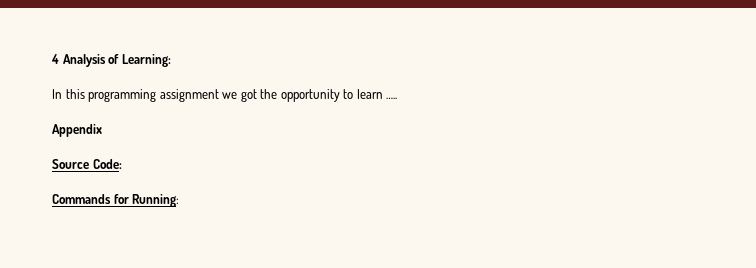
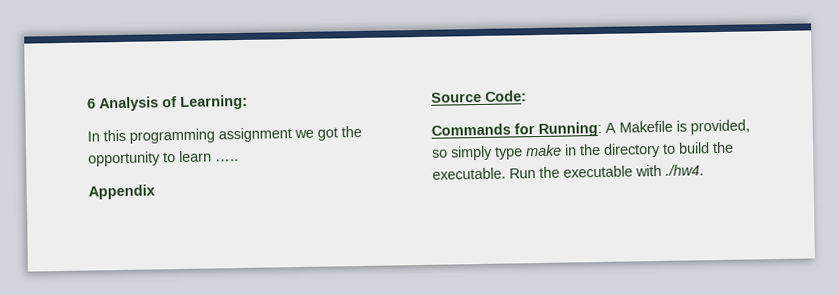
- 4 Analysis of Learning:
+ 6 Analysis of Learning:
- Commands for Running:
+ Commands for Running: A Makefile is provided, so simply type make in the directory to build the executable. Run the executable with ./hw4.

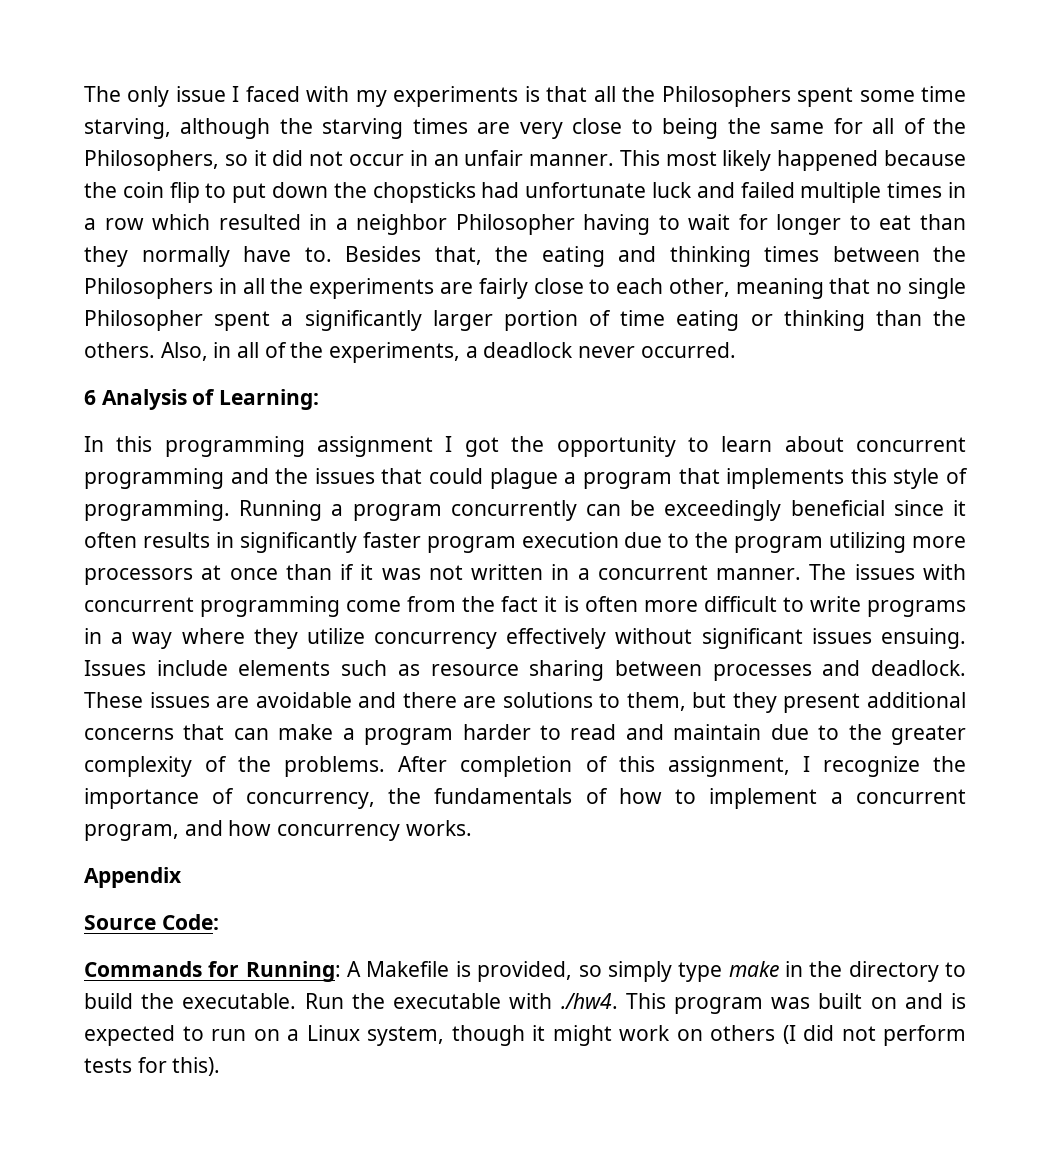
+ The only issue I faced with my experiments is that all the Philosophers spent some time starving, although the starving times are very close to being the same for all of the Philosophers, so it did not occur in an unfair manner. This most likely happened because the coin flip to put down the chopsticks had unfortunate luck and failed multiple times in a row which resulted in a neighbor Philosopher having to wait for longer to eat than they normally have to. Besides that, the eating and thinking times between the Philosophers in all the experiments are fairly close to each other, meaning that no single Philosopher spent a significantly larger portion of time eating or thinking than the others. Also, in all of the experiments, a deadlock never occurred.
- In this programming assignment we got the opportunity to learn …..
+ In this programming assignment I got the opportunity to learn about concurrent programming and the issues that could plague a program that implements this style of programming. Running a program concurrently can be exceedingly beneficial since it often results in significantly faster program execution due to the program utilizing more processors at once than if it was not written in a concurrent manner. The issues with concurrent programming come from the fact it is often more difficult to write programs in a way where they utilize concurrency effectively without significant issues ensuing. Issues include elements such as resource sharing between processes and deadlock. These issues are avoidable and there are solutions to them, but they present additional concerns that can make a program harder to read and maintain due to the greater complexity of the problems. After completion of this assignment, I recognize the importance of concurrency, the fundamentals of how to implement a concurrent program, and how concurrency works.
- Run the executable with ./hw4.
+ Run the executable with ./hw4. This program was built on and is expected to run on a Linux system, though it might work on others (I did not perform tests for this).

